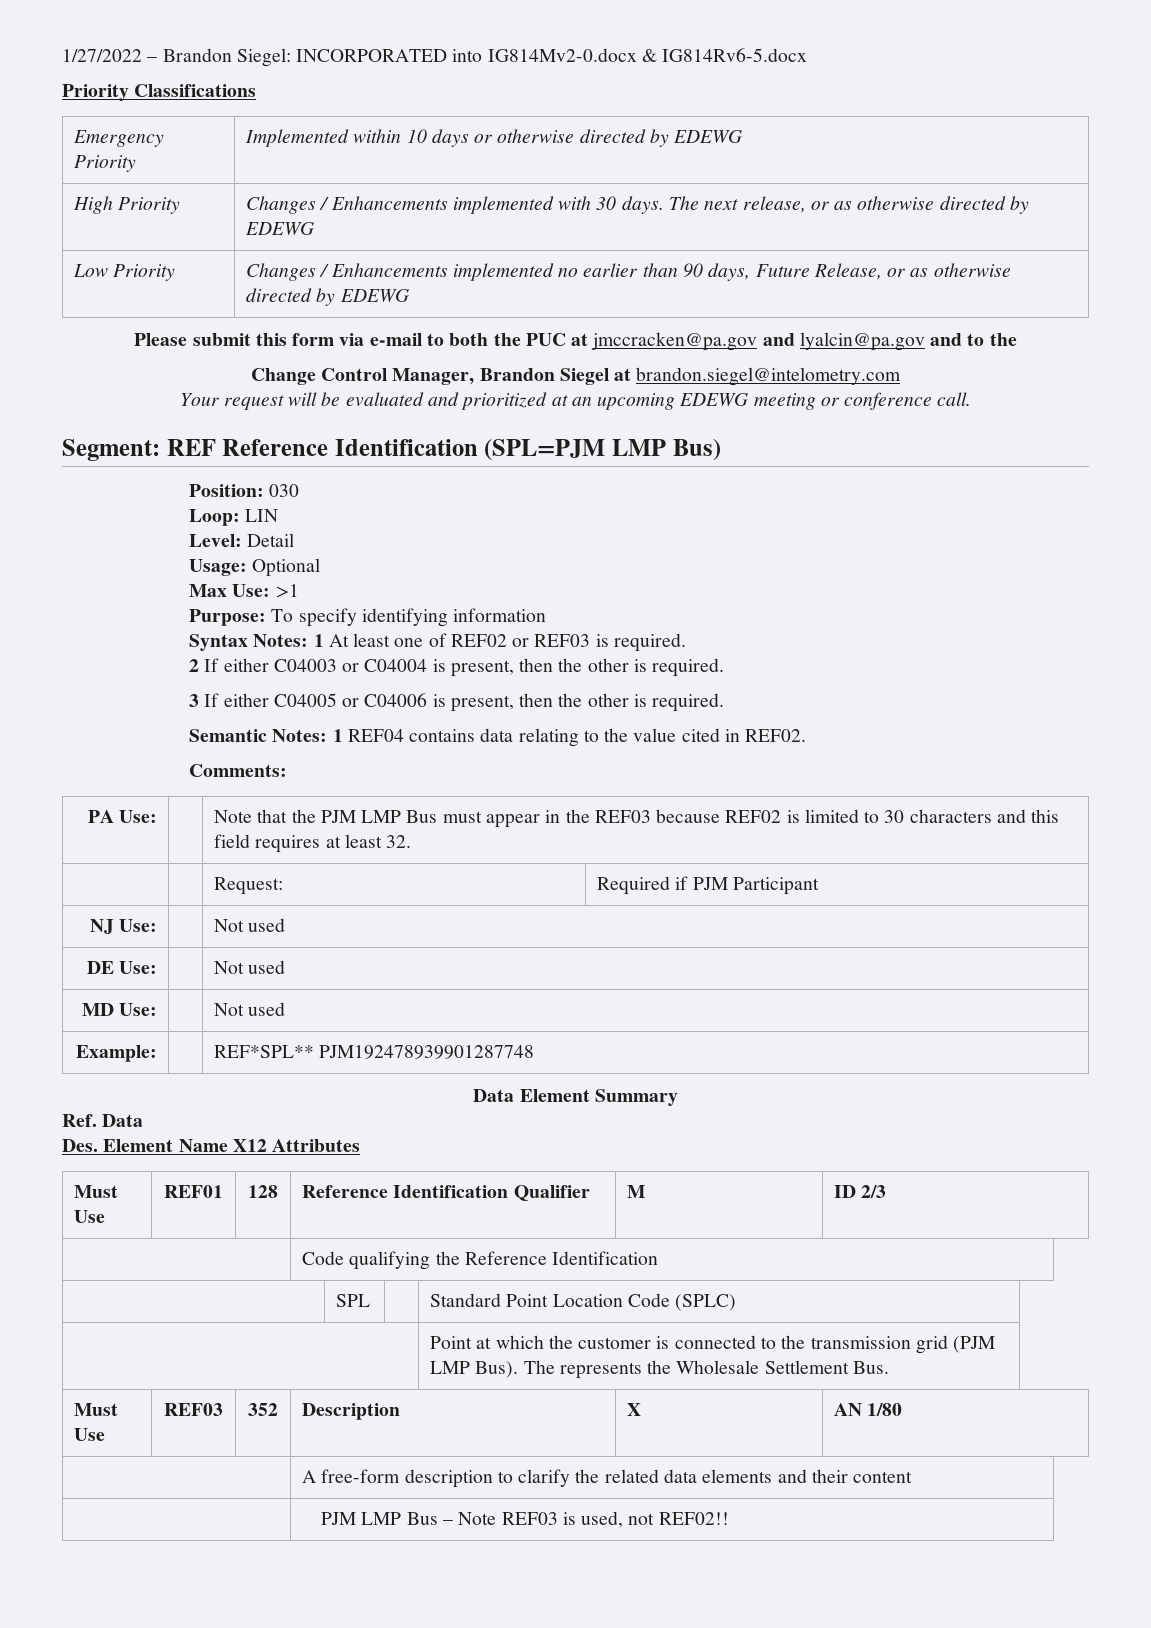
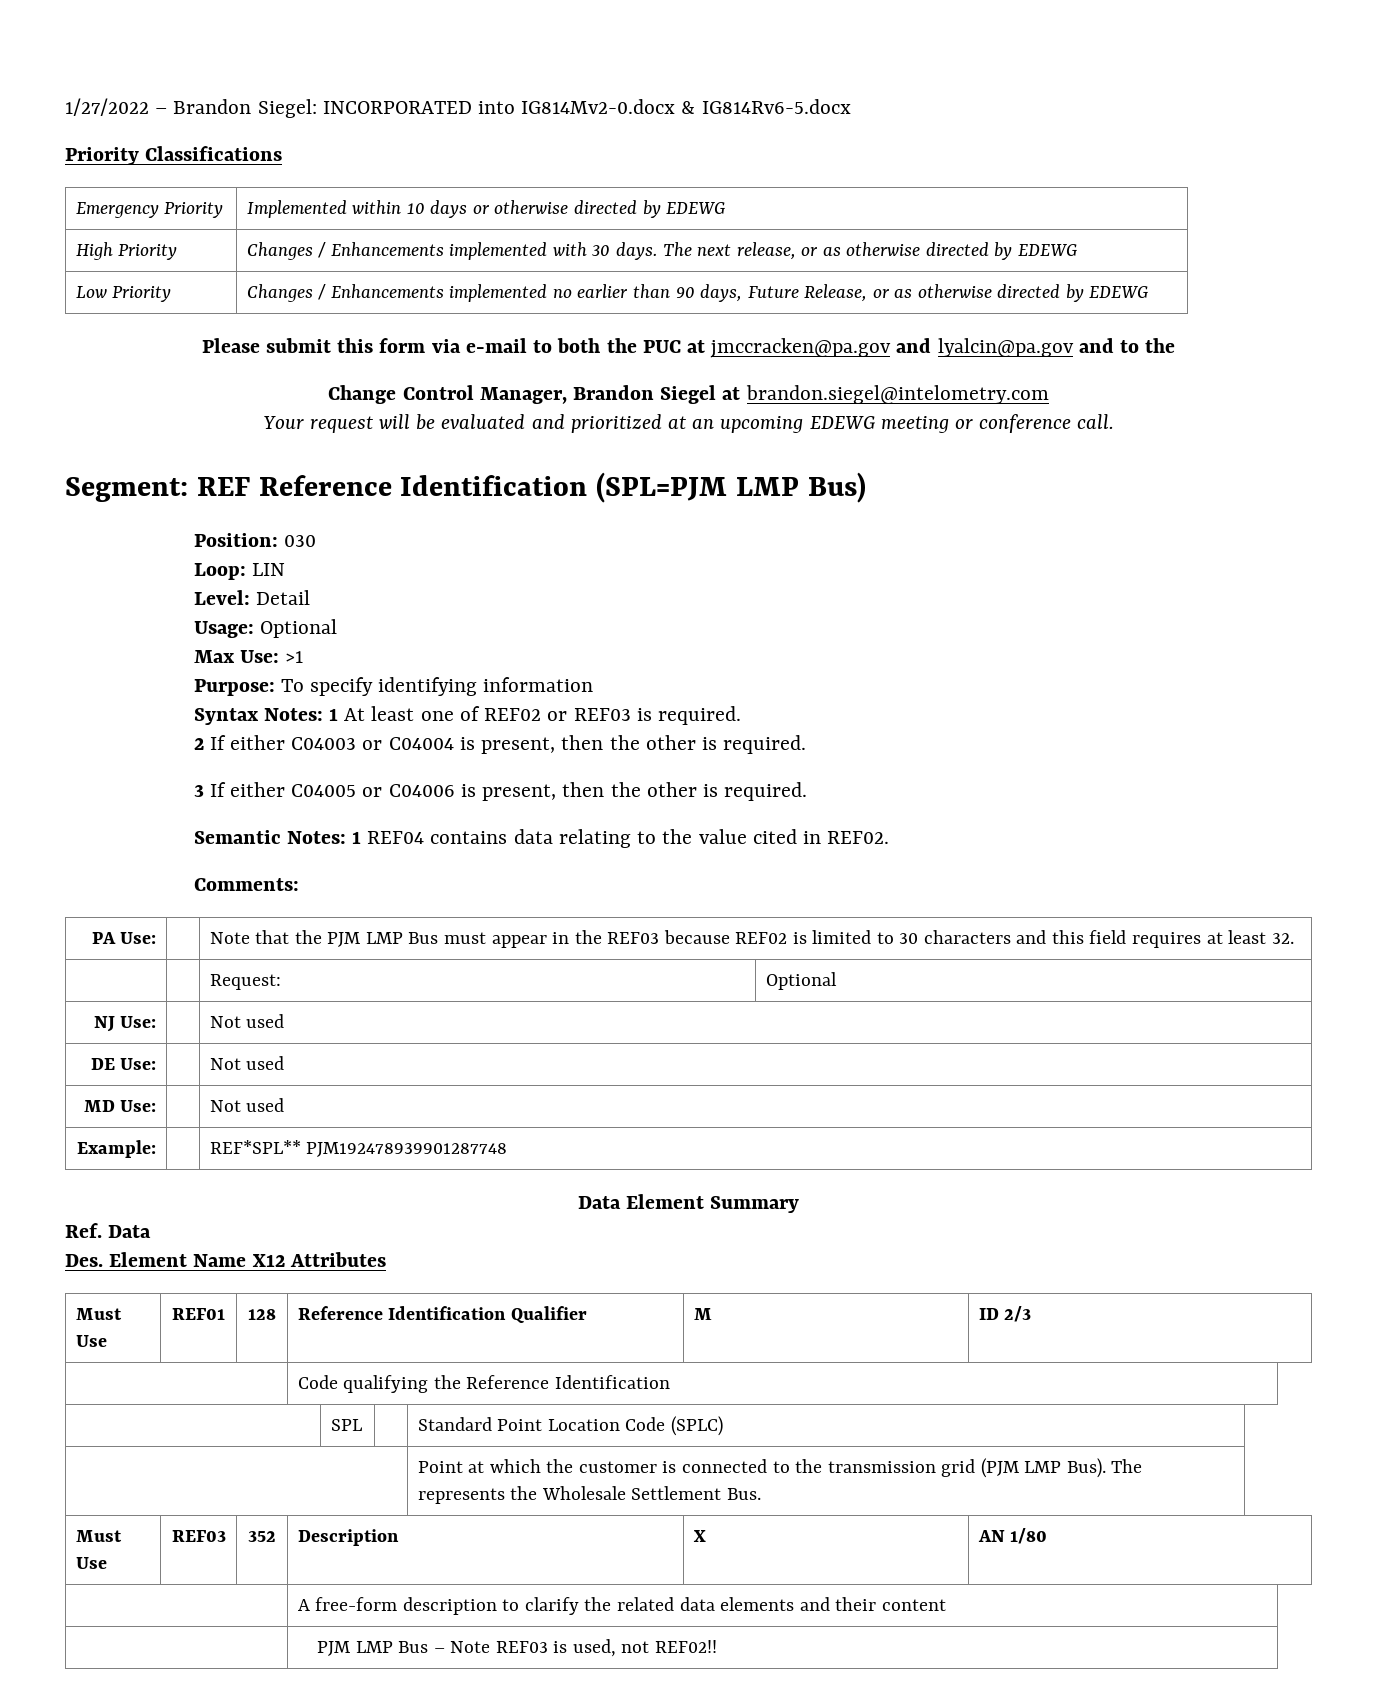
- | | Request: | Required if PJM Participant
+ | | Request: | Optional

